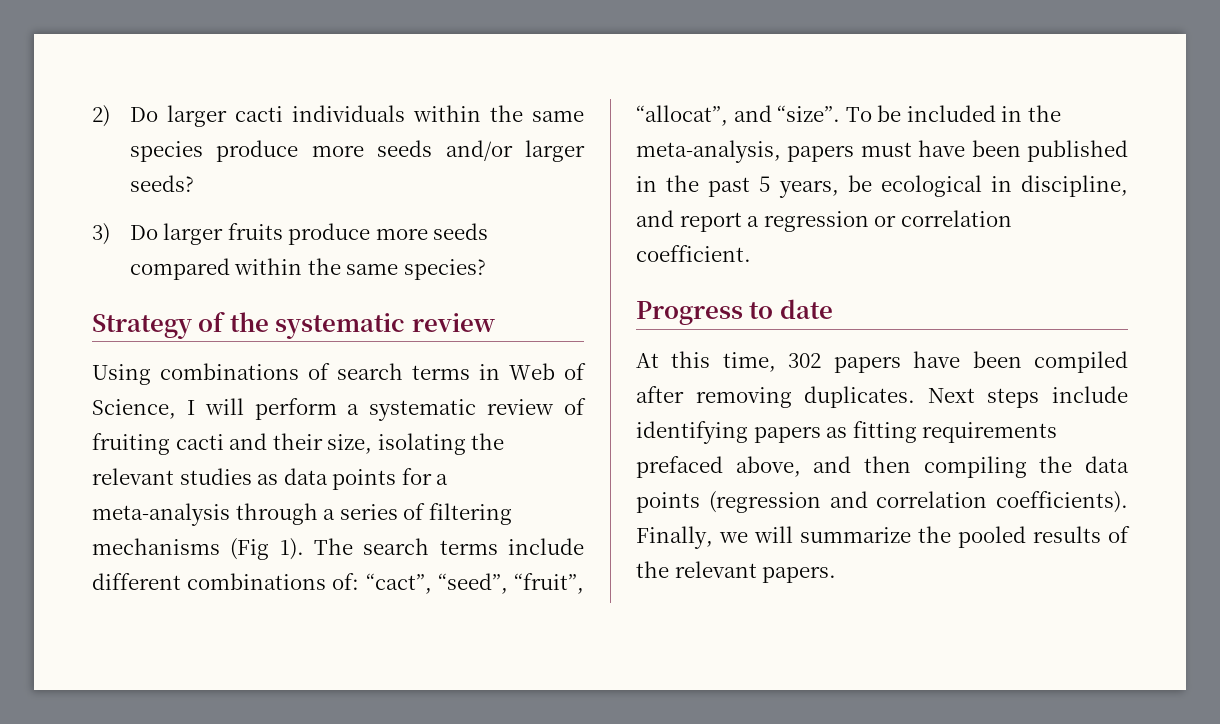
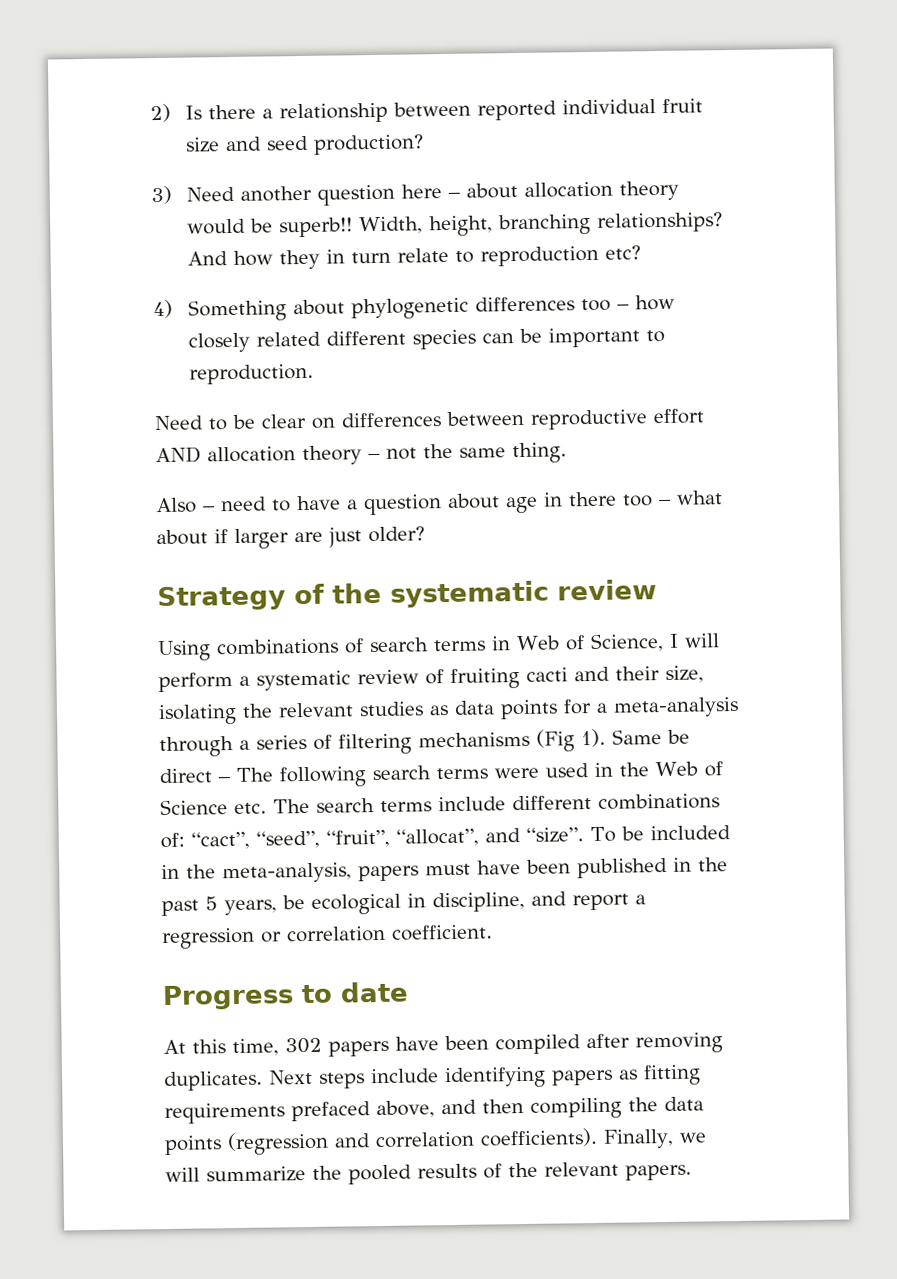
- 2) Do larger cacti individuals within the same species produce more seeds and/or larger seeds?
- 3) Do larger fruits produce more seeds compared within the same species?
+ 2) Is there a relationship between reported individual fruit size and seed production?
+ 3) Need another question here – about allocation theory would be superb!! Width, height, branching relationships? And how they in turn relate to reproduction etc?
+ 4) Something about phylogenetic differences too – how closely related different species can be important to reproduction.
+ Need to be clear on differences between reproductive effort AND allocation theory – not the same thing.
+ Also – need to have a question about age in there too – what about if larger are just older?
- The search terms include different combinations of: “cact”, “seed”, “fruit”, “allocat”, and “size”.
+ Same be direct – The following search terms were used in the Web of Science etc. The search terms include different combinations of: “cact”, “seed”, “fruit”, “allocat”, and “size”.

